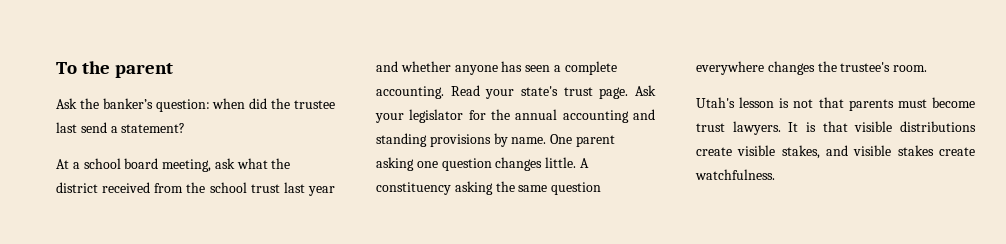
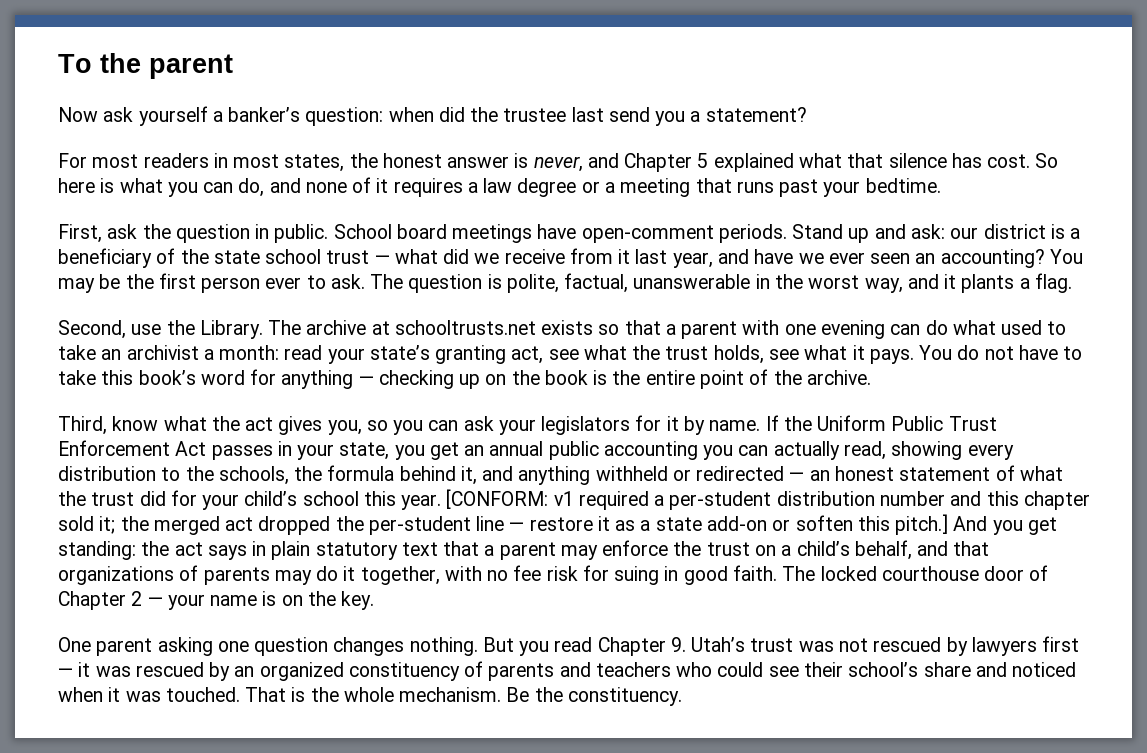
- Ask the banker’s question: when did the trustee last send a statement?
+ Now ask yourself a banker’s question: when did the trustee last send you a statement?
- At a school board meeting, ask what the district received from the school trust last year and whether anyone has seen a complete accounting. Read your state's trust page. Ask your legislator for the annual accounting and standing provisions by name. One parent asking one question changes little. A constituency asking the same question everywhere changes the trustee's room.
- Utah's lesson is not that parents must become trust lawyers. It is that visible distributions create visible stakes, and visible stakes create watchfulness.
+ For most readers in most states, the honest answer is never, and Chapter 5 explained what that silence has cost. So here is what you can do, and none of it requires a law degree or a meeting that runs past your bedtime.
+ First, ask the question in public. School board meetings have open-comment periods. Stand up and ask: our district is a beneficiary of the state school trust — what did we receive from it last year, and have we ever seen an accounting? You may be the first person ever to ask. The question is polite, factual, unanswerable in the worst way, and it plants a flag.
+ Second, use the Library. The archive at schooltrusts.net exists so that a parent with one evening can do what used to take an archivist a month: read your state’s granting act, see what the trust holds, see what it pays. You do not have to take this book’s word for anything — checking up on the book is the entire point of the archive.
+ Third, know what the act gives you, so you can ask your legislators for it by name. If the Uniform Public Trust Enforcement Act passes in your state, you get an annual public accounting you can actually read, showing every distribution to the schools, the formula behind it, and anything withheld or redirected — an honest statement of what the trust did for your child’s school this year. [CONFORM: v1 required a per-student distribution number and this chapter sold it; the merged act dropped the per-student line — restore it as a state add-on or soften this pitch.] And you get standing: the act says in plain statutory text that a parent may enforce the trust on a child’s behalf, and that organizations of parents may do it together, with no fee risk for suing in good faith. The locked courthouse door of Chapter 2 — your name is on the key.
+ One parent asking one question changes nothing. But you read Chapter 9. Utah’s trust was not rescued by lawyers first — it was rescued by an organized constituency of parents and teachers who could see their school’s share and noticed when it was touched. That is the whole mechanism. Be the constituency.

